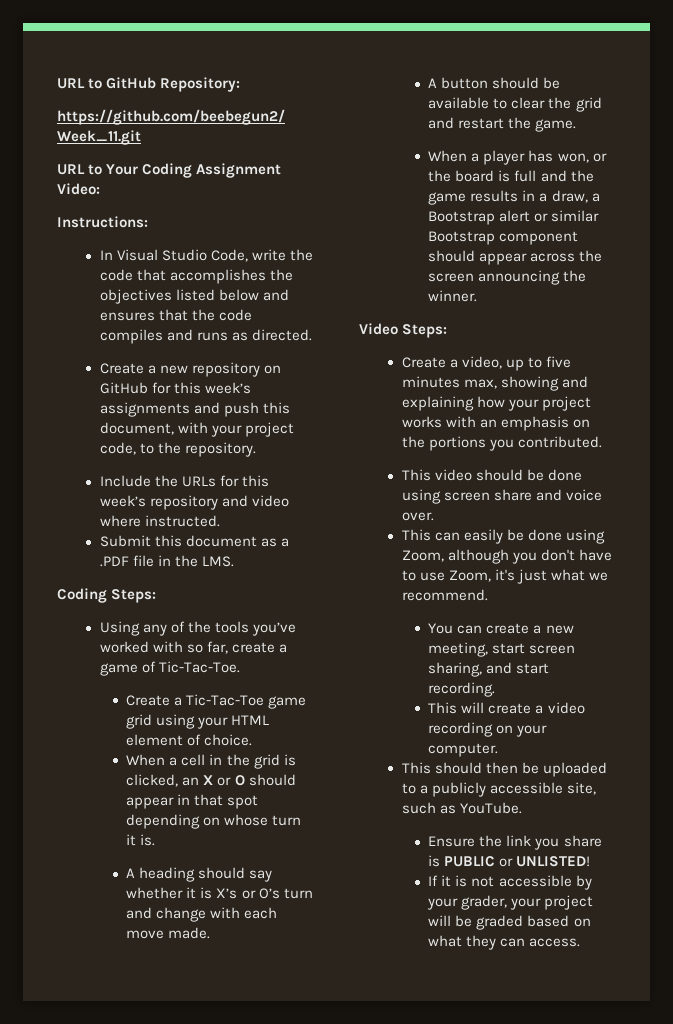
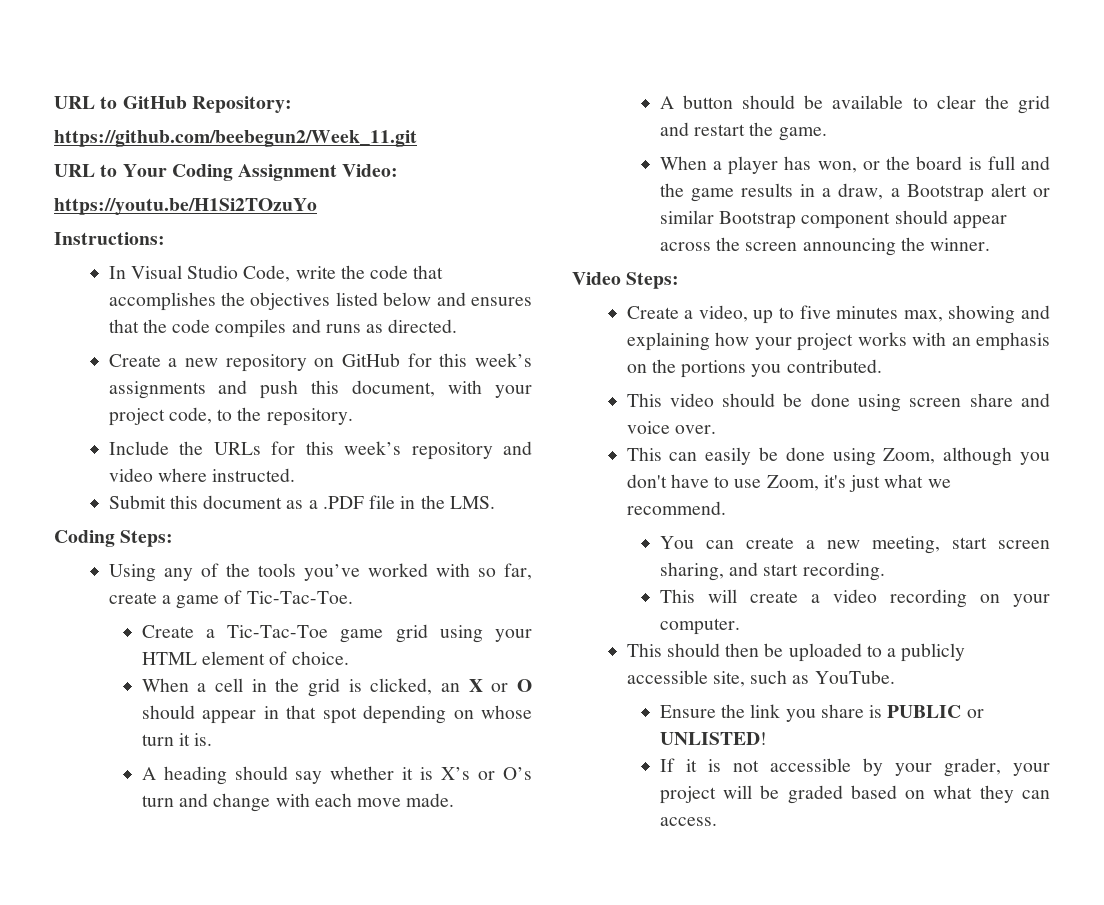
+ https://youtu.be/H1Si2TOzuYo

